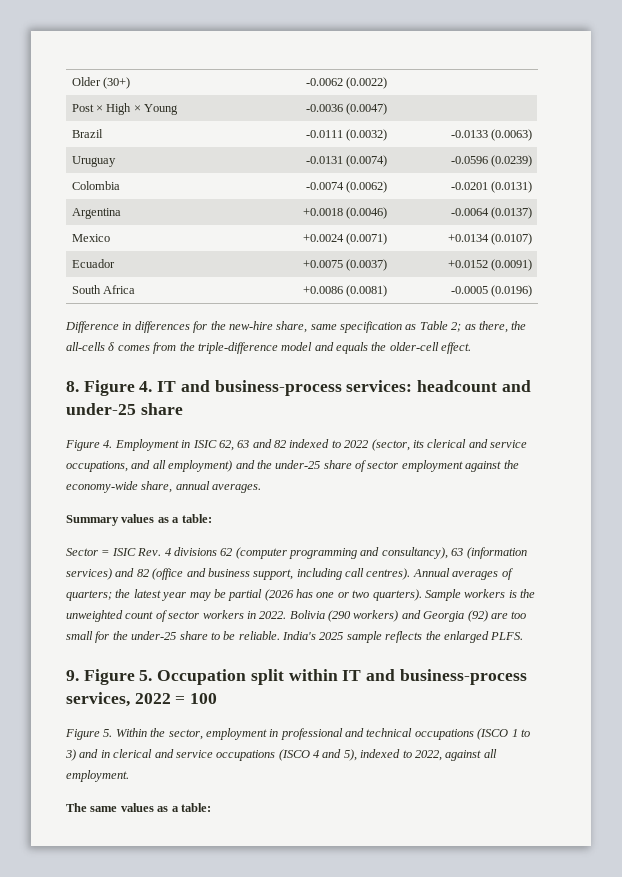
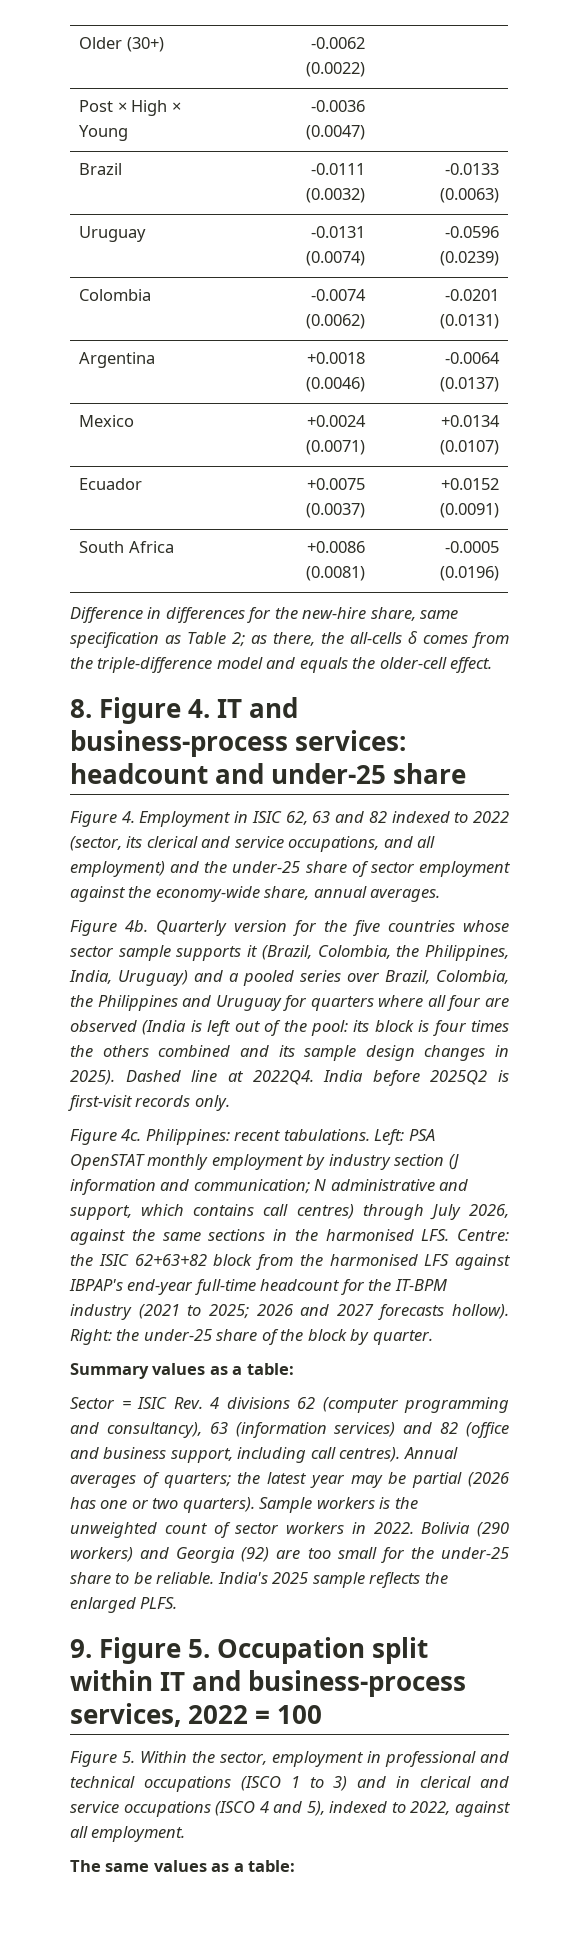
+ Figure 4b. Quarterly version for the five countries whose sector sample supports it (Brazil, Colombia, the Philippines, India, Uruguay) and a pooled series over Brazil, Colombia, the Philippines and Uruguay for quarters where all four are observed (India is left out of the pool: its block is four times the others combined and its sample design changes in 2025). Dashed line at 2022Q4. India before 2025Q2 is first-visit records only.
+ Figure 4c. Philippines: recent tabulations. Left: PSA OpenSTAT monthly employment by industry section (J information and communication; N administrative and support, which contains call centres) through July 2026, against the same sections in the harmonised LFS. Centre: the ISIC 62+63+82 block from the harmonised LFS against IBPAP's end-year full-time headcount for the IT-BPM industry (2021 to 2025; 2026 and 2027 forecasts hollow). Right: the under-25 share of the block by quarter.

